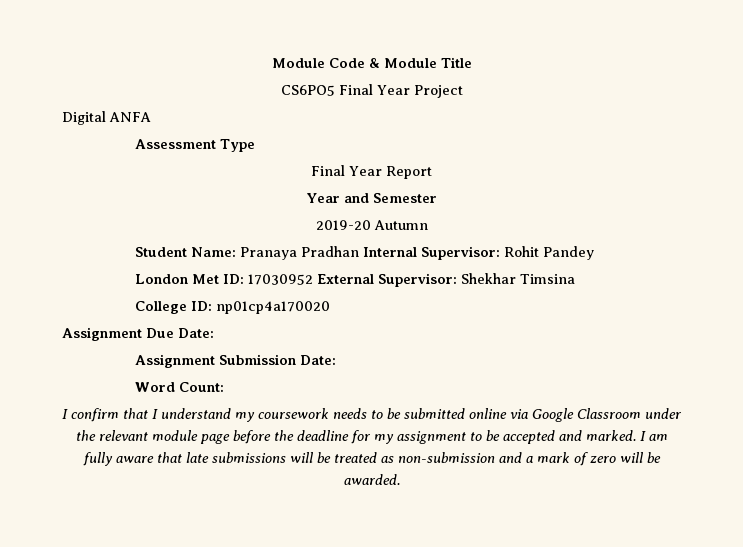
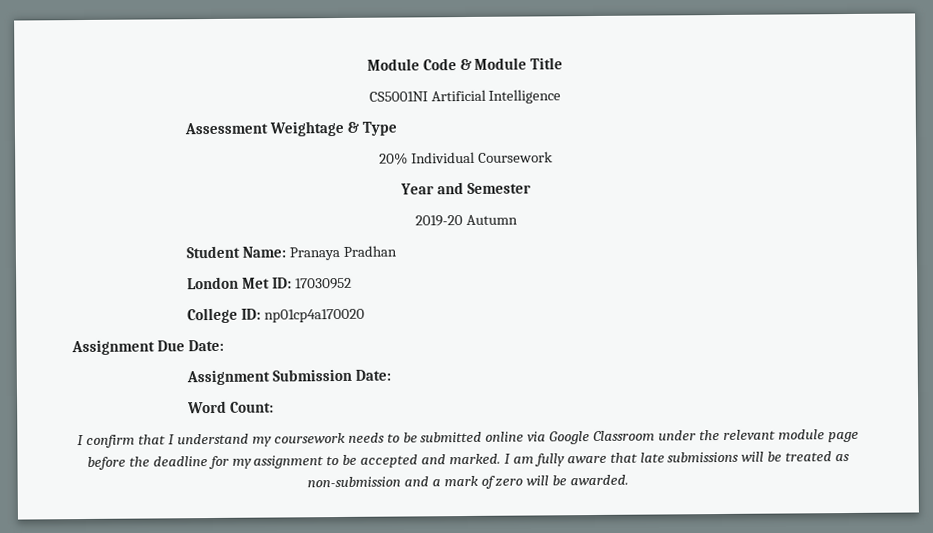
- CS6PO5 Final Year Project
- Digital ANFA
+ CS5001NI Artificial Intelligence
- Assessment Type
+ Assessment Weightage & Type
- Final Year Report
+ 20% Individual Coursework
- Student Name: Pranaya Pradhan Internal Supervisor: Rohit Pandey
+ Student Name: Pranaya Pradhan
- London Met ID: 17030952 External Supervisor: Shekhar Timsina
+ London Met ID: 17030952

